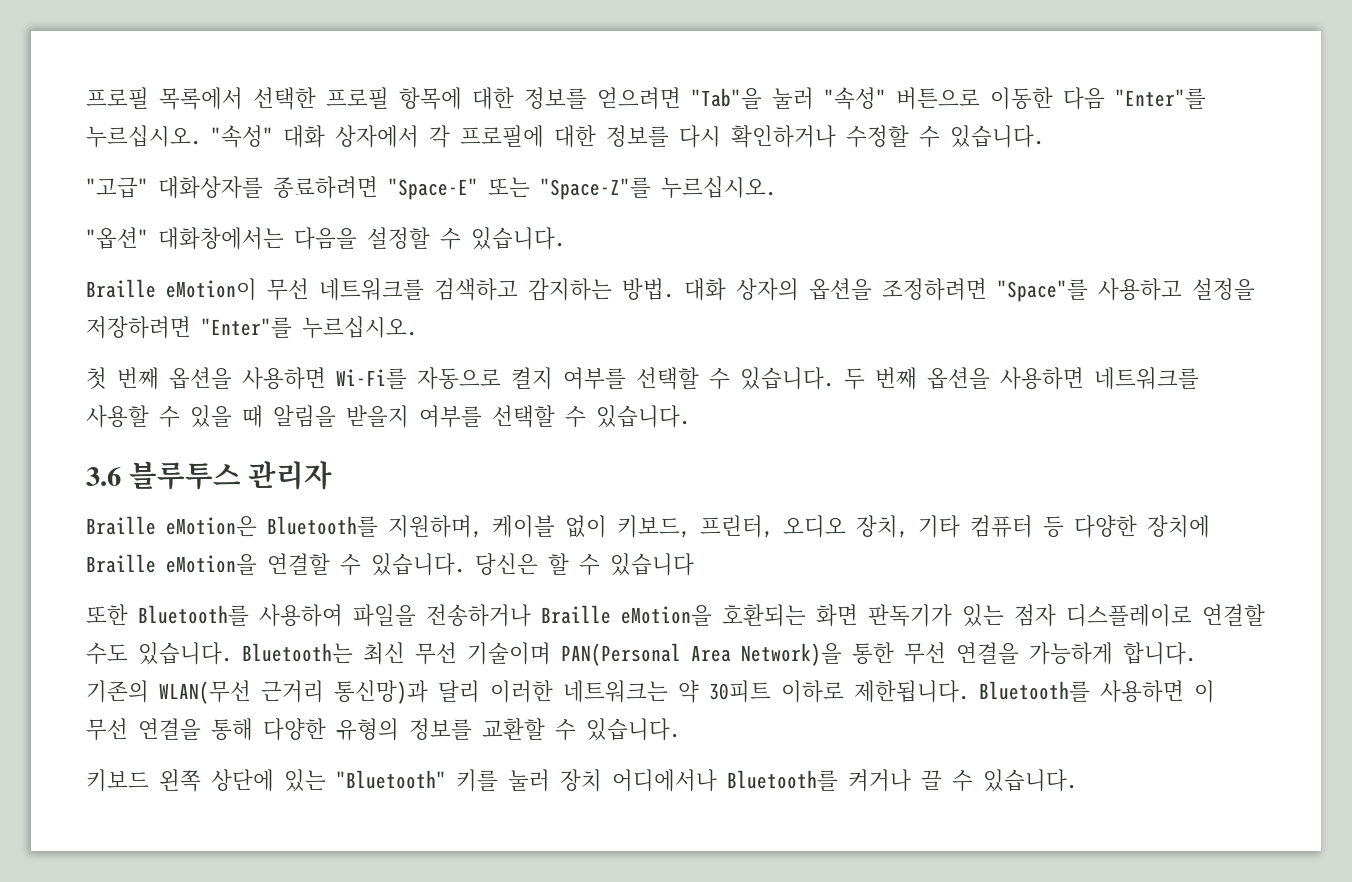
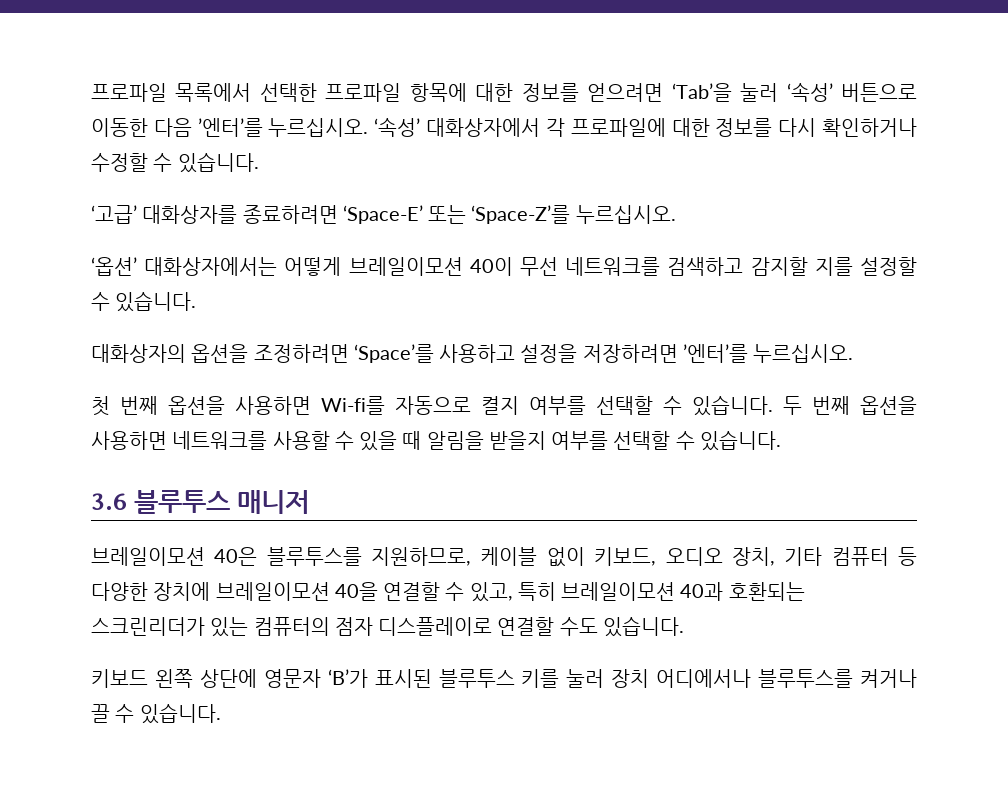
- 프로필 목록에서 선택한 프로필 항목에 대한 정보를 얻으려면 "Tab"을 눌러 "속성" 버튼으로 이동한 다음 "Enter"를 누르십시오. "속성" 대화 상자에서 각 프로필에 대한 정보를 다시 확인하거나 수정할 수 있습니다.
+ 프로파일 목록에서 선택한 프로파일 항목에 대한 정보를 얻으려면 ‘Tab’을 눌러 ‘속성’ 버튼으로 이동한 다음 ’엔터’를 누르십시오. ‘속성’ 대화상자에서 각 프로파일에 대한 정보를 다시 확인하거나 수정할 수 있습니다.
- "고급" 대화상자를 종료하려면 "Space-E" 또는 "Space-Z"를 누르십시오.
- "옵션" 대화창에서는 다음을 설정할 수 있습니다.
- Braille eMotion이 무선 네트워크를 검색하고 감지하는 방법. 대화 상자의 옵션을 조정하려면 "Space"를 사용하고 설정을 저장하려면 "Enter"를 누르십시오.
+ ‘고급’ 대화상자를 종료하려면 ‘Space-E’ 또는 ‘Space-Z’를 누르십시오.
+ ‘옵션’ 대화상자에서는 어떻게 브레일이모션 40이 무선 네트워크를 검색하고 감지할 지를 설정할 수 있습니다.
+ 대화상자의 옵션을 조정하려면 ‘Space’를 사용하고 설정을 저장하려면 ’엔터’를 누르십시오.
- 첫 번째 옵션을 사용하면 Wi-Fi를 자동으로 켤지 여부를 선택할 수 있습니다.
+ 첫 번째 옵션을 사용하면 Wi-fi를 자동으로 켤지 여부를 선택할 수 있습니다.
- 3.6 블루투스 관리자
- Braille eMotion은 Bluetooth를 지원하며, 케이블 없이 키보드, 프린터, 오디오 장치, 기타 컴퓨터 등 다양한 장치에 Braille eMotion을 연결할 수 있습니다. 당신은 할 수 있습니다
- 또한 Bluetooth를 사용하여 파일을 전송하거나 Braille eMotion을 호환되는 화면 판독기가 있는 점자 디스플레이로 연결할 수도 있습니다. Bluetooth는 최신 무선 기술이며 PAN(Personal Area Network)을 통한 무선 연결을 가능하게 합니다. 기존의 WLAN(무선 근거리 통신망)과 달리 이러한 네트워크는 약 30피트 이하로 제한됩니다. Bluetooth를 사용하면 이 무선 연결을 통해 다양한 유형의 정보를 교환할 수 있습니다.
+ 3.6 블루투스 매니저
+ 브레일이모션 40은 블루투스를 지원하므로, 케이블 없이 키보드, 오디오 장치, 기타 컴퓨터 등 다양한 장치에 브레일이모션 40을 연결할 수 있고, 특히 브레일이모션 40과 호환되는 스크린리더가 있는 컴퓨터의 점자 디스플레이로 연결할 수도 있습니다.
- 키보드 왼쪽 상단에 있는 "Bluetooth" 키를 눌러 장치 어디에서나 Bluetooth를 켜거나 끌 수 있습니다.
+ 키보드 왼쪽 상단에 영문자 ‘B’가 표시된 블루투스 키를 눌러 장치 어디에서나 블루투스를 켜거나 끌 수 있습니다.

